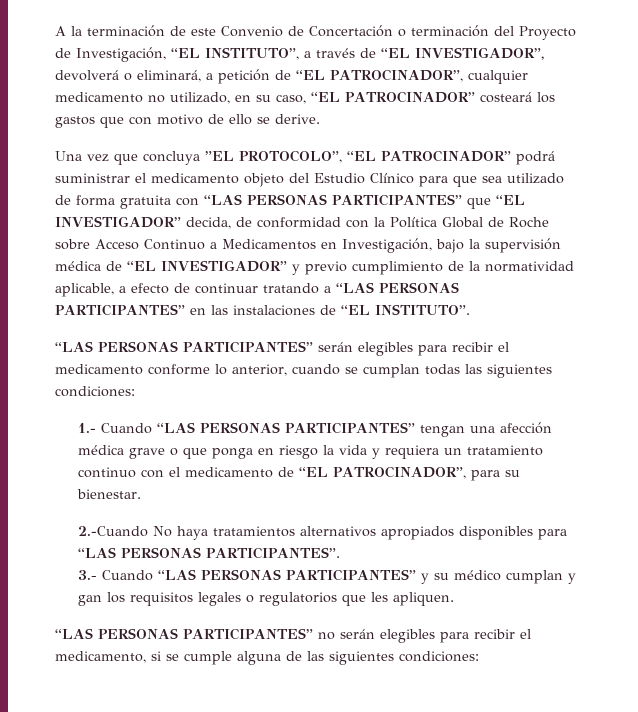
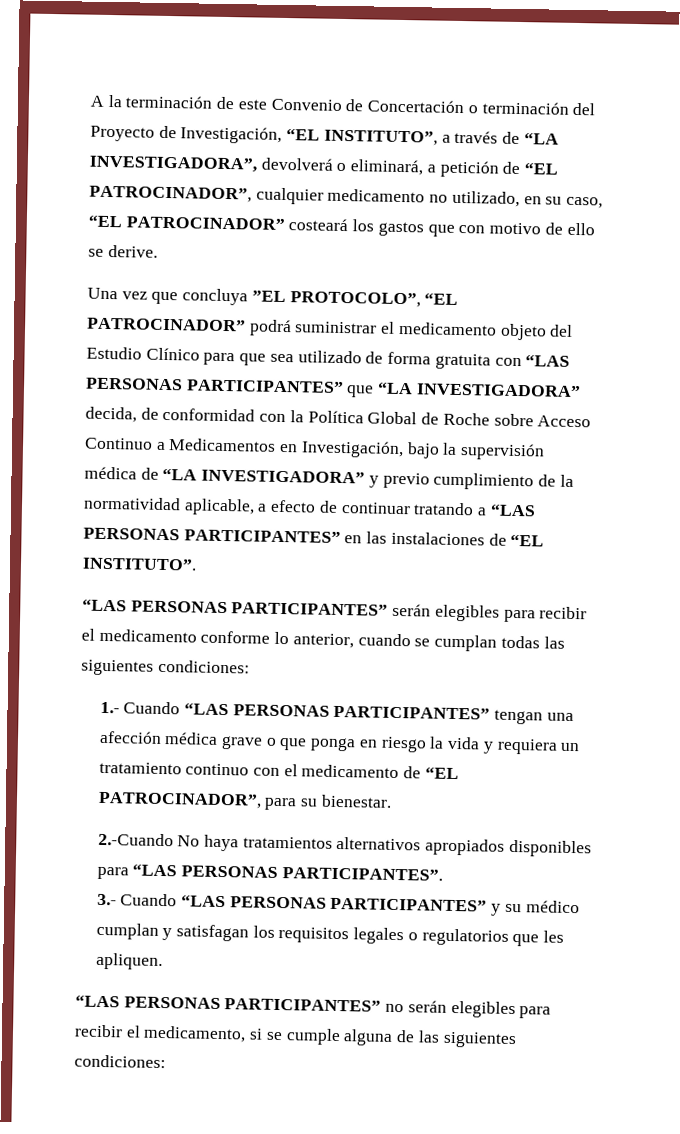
- A la terminación de este Convenio de Concertación o terminación del Proyecto de Investigación, “EL INSTITUTO”, a través de “EL INVESTIGADOR”, devolverá o eliminará, a petición de “EL PATROCINADOR”, cualquier medicamento no utilizado, en su caso, “EL PATROCINADOR” costeará los gastos que con motivo de ello se derive.
+ A la terminación de este Convenio de Concertación o terminación del Proyecto de Investigación, “EL INSTITUTO”, a través de “LA INVESTIGADORA”, devolverá o eliminará, a petición de “EL PATROCINADOR”, cualquier medicamento no utilizado, en su caso, “EL PATROCINADOR” costeará los gastos que con motivo de ello se derive.
- Una vez que concluya ”EL PROTOCOLO”, “EL PATROCINADOR” podrá suministrar el medicamento objeto del Estudio Clínico para que sea utilizado de forma gratuita con “LAS PERSONAS PARTICIPANTES” que “EL INVESTIGADOR” decida, de conformidad con la Política Global de Roche sobre Acceso Continuo a Medicamentos en Investigación, bajo la supervisión médica de “EL INVESTIGADOR” y previo cumplimiento de la normatividad aplicable, a efecto de continuar tratando a “LAS PERSONAS PARTICIPANTES” en las instalaciones de “EL INSTITUTO”.
+ Una vez que concluya ”EL PROTOCOLO”, “EL PATROCINADOR” podrá suministrar el medicamento objeto del Estudio Clínico para que sea utilizado de forma gratuita con “LAS PERSONAS PARTICIPANTES” que “LA INVESTIGADORA” decida, de conformidad con la Política Global de Roche sobre Acceso Continuo a Medicamentos en Investigación, bajo la supervisión médica de “LA INVESTIGADORA” y previo cumplimiento de la normatividad aplicable, a efecto de continuar tratando a “LAS PERSONAS PARTICIPANTES” en las instalaciones de “EL INSTITUTO”.
- 3.- Cuando “LAS PERSONAS PARTICIPANTES” y su médico cumplan y gan los requisitos legales o regulatorios que les apliquen.
+ 3.- Cuando “LAS PERSONAS PARTICIPANTES” y su médico cumplan y satisfagan los requisitos legales o regulatorios que les apliquen.

